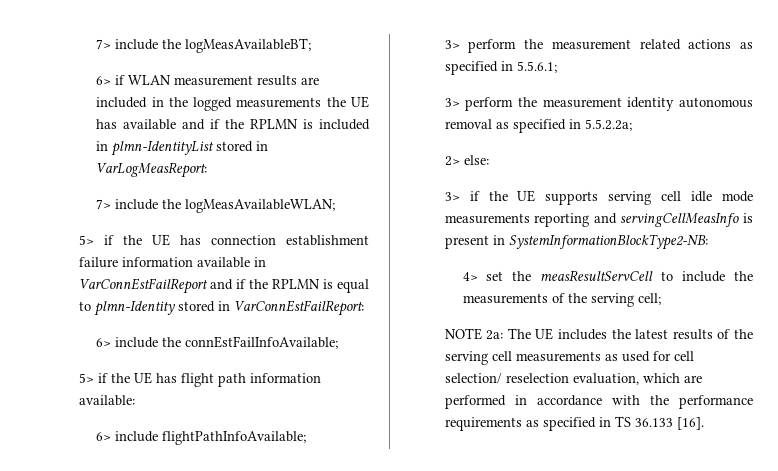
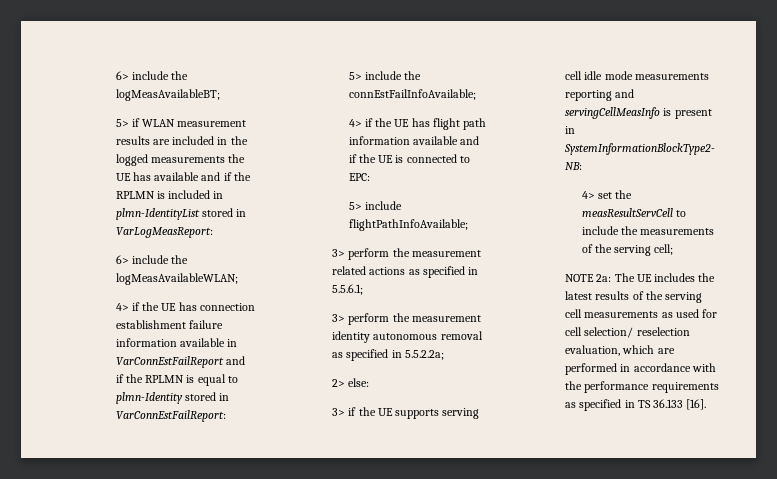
- 7> include the logMeasAvailableBT;
+ 6> include the logMeasAvailableBT;
- 6> if WLAN measurement results are included in the logged measurements the UE has available and if the RPLMN is included in plmn-IdentityList stored in VarLogMeasReport:
+ 5> if WLAN measurement results are included in the logged measurements the UE has available and if the RPLMN is included in plmn-IdentityList stored in VarLogMeasReport:
- 7> include the logMeasAvailableWLAN;
+ 6> include the logMeasAvailableWLAN;
- 5> if the UE has connection establishment failure information available in VarConnEstFailReport and if the RPLMN is equal to plmn-Identity stored in VarConnEstFailReport:
+ 4> if the UE has connection establishment failure information available in VarConnEstFailReport and if the RPLMN is equal to plmn-Identity stored in VarConnEstFailReport:
- 6> include the connEstFailInfoAvailable;
+ 5> include the connEstFailInfoAvailable;
- 5> if the UE has flight path information available:
- 6> include flightPathInfoAvailable;
+ 4> if the UE has flight path information available and if the UE is connected to EPC:
+ 5> include flightPathInfoAvailable;

